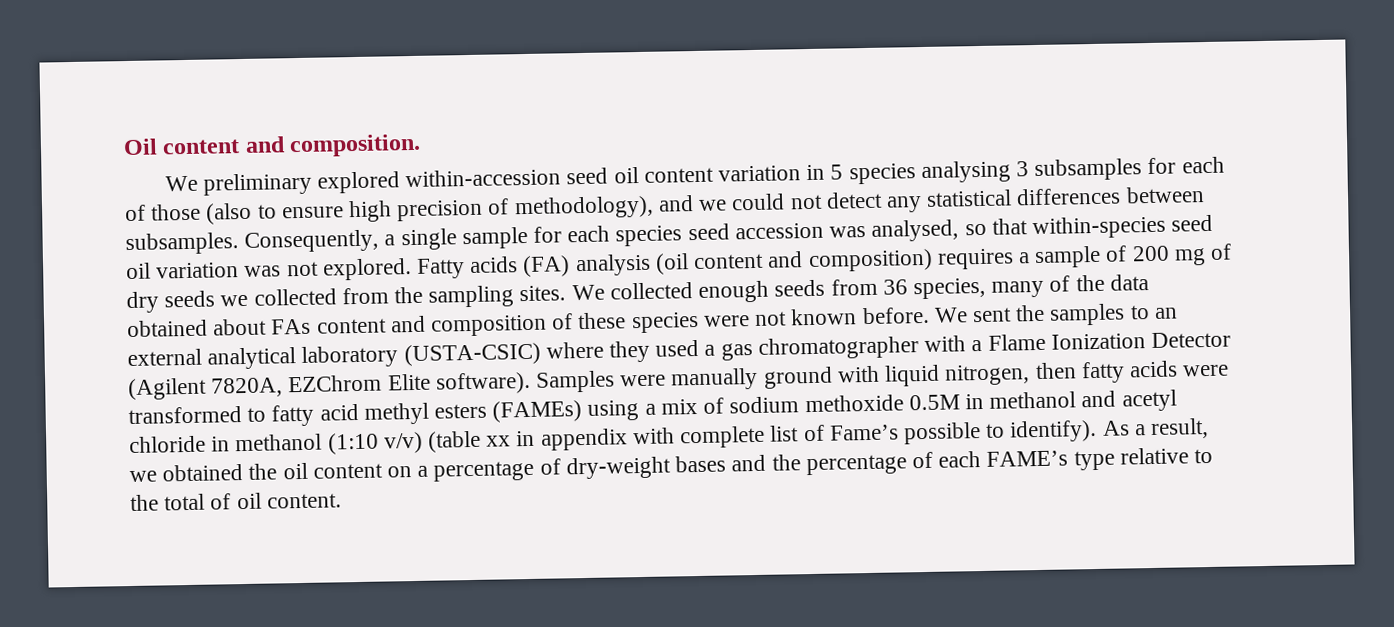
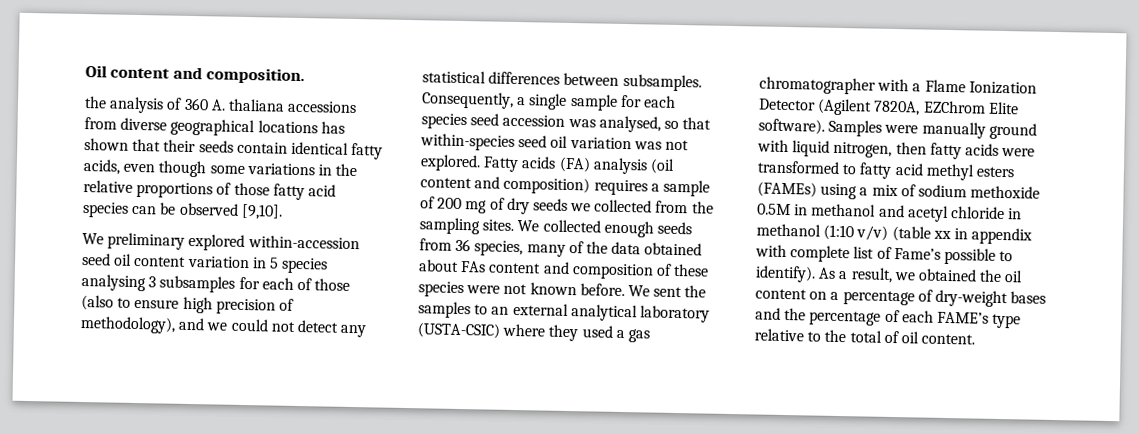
+ the analysis of 360 A. thaliana accessions from diverse geographical locations has shown that their seeds contain identical fatty acids, even though some variations in the relative proportions of those fatty acid species can be observed [9,10].

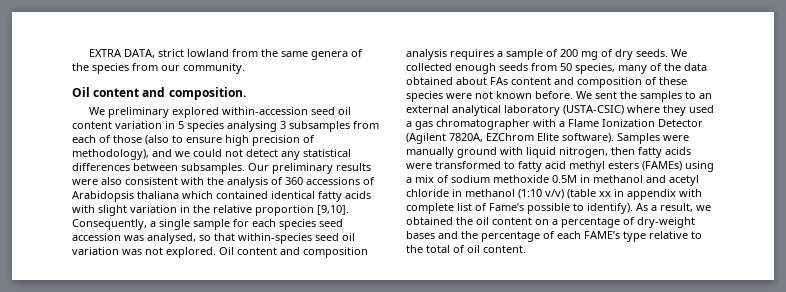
+ EXTRA DATA, strict lowland from the same genera of the species from our community.
  Oil content and composition.
- the analysis of 360 A. thaliana accessions from diverse geographical locations has shown that their seeds contain identical fatty acids, even though some variations in the relative proportions of those fatty acid species can be observed [9,10].
- We preliminary explored within-accession seed oil content variation in 5 species analysing 3 subsamples for each of those (also to ensure high precision of methodology), and we could not detect any statistical differences between subsamples.
+ We preliminary explored within-accession seed oil content variation in 5 species analysing 3 subsamples from each of those (also to ensure high precision of methodology), and we could not detect any statistical differences between subsamples.
+ Our preliminary results were also consistent with the analysis of 360 accessions of Arabidopsis thaliana which contained identical fatty acids with slight variation in the relative proportion [9,10].
- Fatty acids (FA) analysis (oil content and composition) requires a sample of 200 mg of dry seeds we collected from the sampling sites.
+ Oil content and composition analysis requires a sample of 200 mg of dry seeds.
- We collected enough seeds from 36 species, many of the data obtained about FAs content and composition of these species were not known before.
+ We collected enough seeds from 50 species, many of the data obtained about FAs content and composition of these species were not known before.

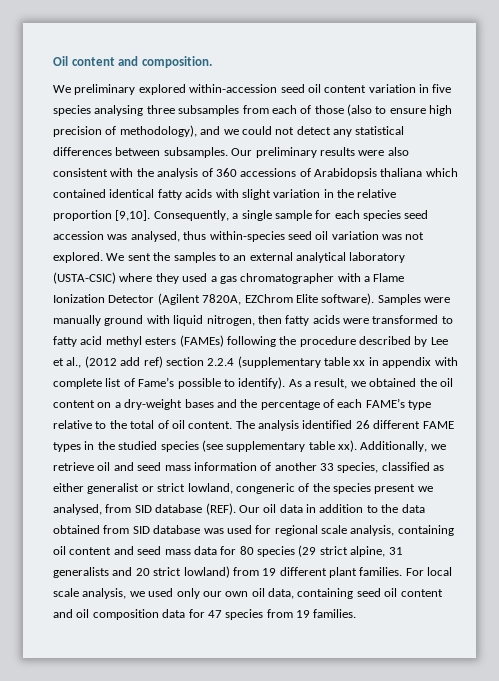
- EXTRA DATA, strict lowland from the same genera of the species from our community.
- We preliminary explored within-accession seed oil content variation in 5 species analysing 3 subsamples from each of those (also to ensure high precision of methodology), and we could not detect any statistical differences between subsamples.
+ We preliminary explored within-accession seed oil content variation in five species analysing three subsamples from each of those (also to ensure high precision of methodology), and we could not detect any statistical differences between subsamples.
- Consequently, a single sample for each species seed accession was analysed, so that within-species seed oil variation was not explored.
+ Consequently, a single sample for each species seed accession was analysed, thus within-species seed oil variation was not explored.
- Oil content and composition analysis requires a sample of 200 mg of dry seeds. We collected enough seeds from 50 species, many of the data obtained about FAs content and composition of these species were not known before.
- Samples were manually ground with liquid nitrogen, then fatty acids were transformed to fatty acid methyl esters (FAMEs) using a mix of sodium methoxide 0.5M in methanol and acetyl chloride in methanol (1:10 v/v) (table xx in appendix with complete list of Fame’s possible to identify).
+ Samples were manually ground with liquid nitrogen, then fatty acids were transformed to fatty acid methyl esters (FAMEs) following the procedure described by Lee et al., (2012 add ref) section 2.2.4 (supplementary table xx in appendix with complete list of Fame’s possible to identify).
- As a result, we obtained the oil content on a percentage of dry-weight bases and the percentage of each FAME’s type relative to the total of oil content.
+ As a result, we obtained the oil content on a dry-weight bases and the percentage of each FAME’s type relative to the total of oil content.
+ The analysis identified 26 different FAME types in the studied species (see supplementary table xx). Additionally, we retrieve oil and seed mass information of another 33 species, classified as either generalist or strict lowland, congeneric of the species present we analysed, from SID database (REF). Our oil data in addition to the data obtained from SID database was used for regional scale analysis, containing oil content and seed mass data for 80 species (29 strict alpine, 31 generalists and 20 strict lowland) from 19 different plant families. For local scale analysis, we used only our own oil data, containing seed oil content and oil composition data for 47 species from 19 families.

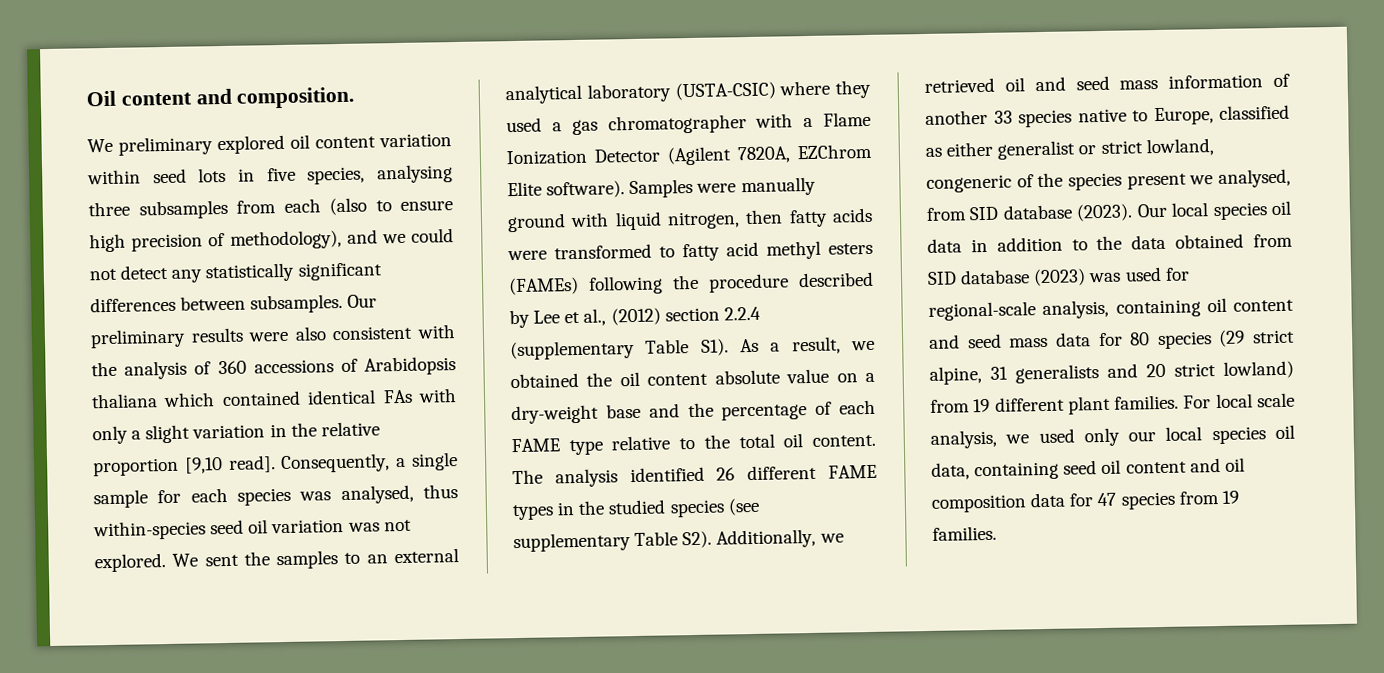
- We preliminary explored within-accession seed oil content variation in five species analysing three subsamples from each of those (also to ensure high precision of methodology), and we could not detect any statistical differences between subsamples.
+ We preliminary explored oil content variation within seed lots in five species, analysing three subsamples from each (also to ensure high precision of methodology), and we could not detect any statistically significant differences between subsamples.
- Our preliminary results were also consistent with the analysis of 360 accessions of Arabidopsis thaliana which contained identical fatty acids with slight variation in the relative proportion [9,10].
+ Our preliminary results were also consistent with the analysis of 360 accessions of Arabidopsis thaliana which contained identical FAs with only a slight variation in the relative proportion [9,10 read].
- Consequently, a single sample for each species seed accession was analysed, thus within-species seed oil variation was not explored.
+ Consequently, a single sample for each species was analysed, thus within-species seed oil variation was not explored.
- Samples were manually ground with liquid nitrogen, then fatty acids were transformed to fatty acid methyl esters (FAMEs) following the procedure described by Lee et al., (2012 add ref) section 2.2.4 (supplementary table xx in appendix with complete list of Fame’s possible to identify). As a result, we obtained the oil content on a dry-weight bases and the percentage of each FAME’s type relative to the total of oil content.
+ Samples were manually ground with liquid nitrogen, then fatty acids were transformed to fatty acid methyl esters (FAMEs) following the procedure described by Lee et al., (2012) section 2.2.4 (supplementary Table S1). As a result, we obtained the oil content absolute value on a dry-weight base and the percentage of each FAME type relative to the total oil content.
- The analysis identified 26 different FAME types in the studied species (see supplementary table xx). Additionally, we retrieve oil and seed mass information of another 33 species, classified as either generalist or strict lowland, congeneric of the species present we analysed, from SID database (REF). Our oil data in addition to the data obtained from SID database was used for regional scale analysis, containing oil content and seed mass data for 80 species (29 strict alpine, 31 generalists and 20 strict lowland) from 19 different plant families.
+ The analysis identified 26 different FAME types in the studied species (see supplementary Table S2). Additionally, we retrieved oil and seed mass information of another 33 species native to Europe, classified as either generalist or strict lowland, congeneric of the species present we analysed, from SID database (2023). Our local species oil data in addition to the data obtained from SID database (2023) was used for regional-scale analysis, containing oil content and seed mass data for 80 species (29 strict alpine, 31 generalists and 20 strict lowland) from 19 different plant families.
- For local scale analysis, we used only our own oil data, containing seed oil content and oil composition data for 47 species from 19 families.
+ For local scale analysis, we used only our local species oil data, containing seed oil content and oil composition data for 47 species from 19 families.

